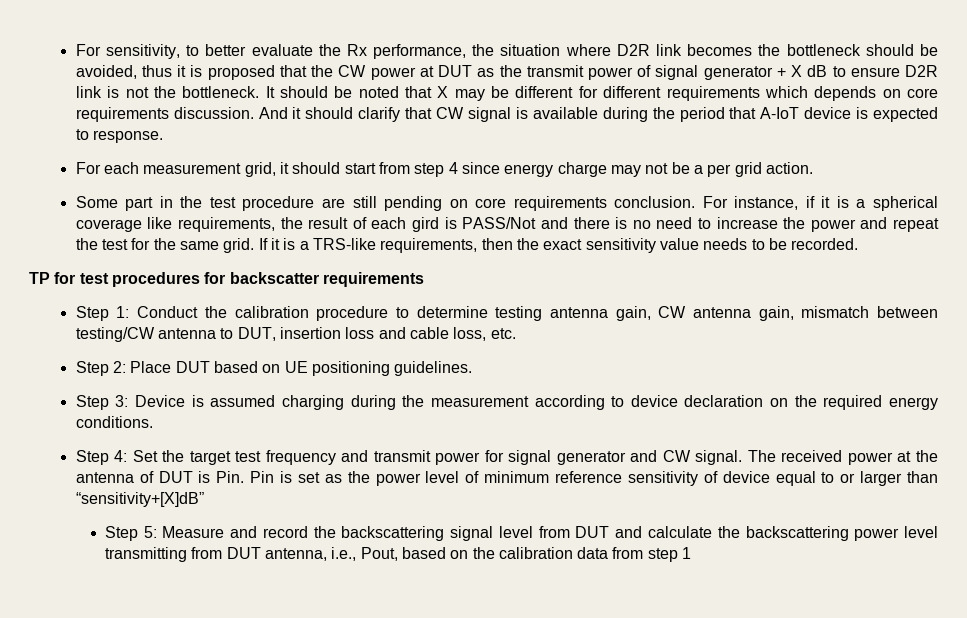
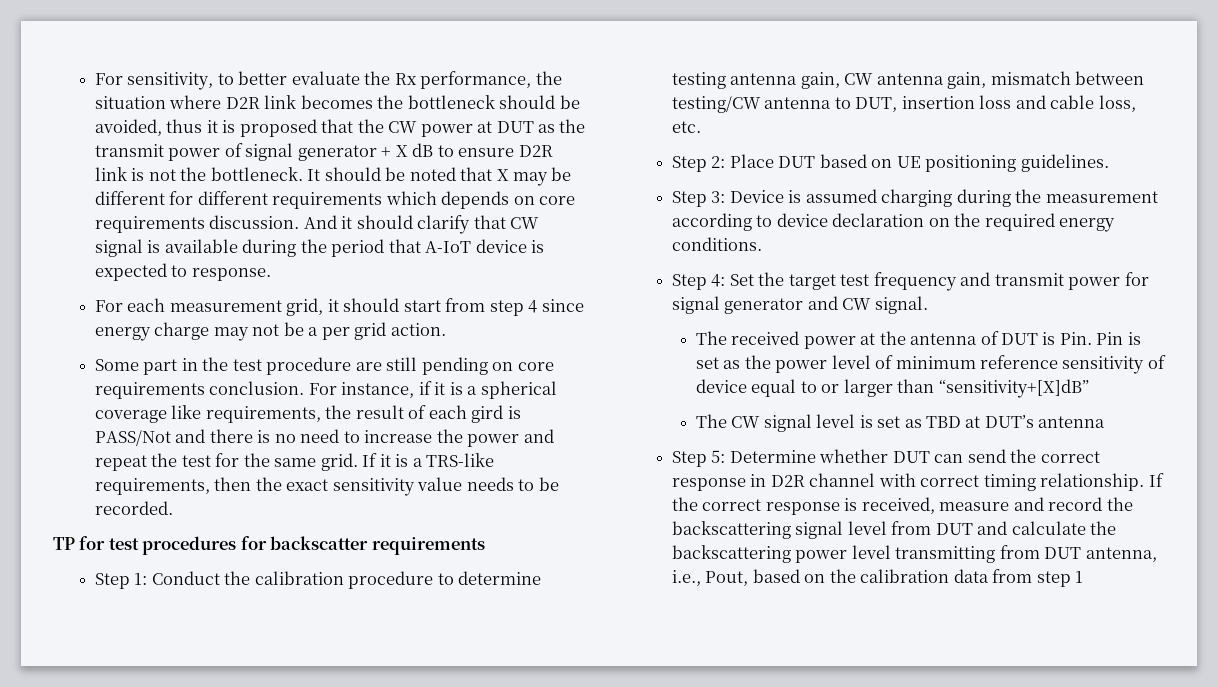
- Step 4: Set the target test frequency and transmit power for signal generator and CW signal. The received power at the antenna of DUT is Pin. Pin is set as the power level of minimum reference sensitivity of device equal to or larger than “sensitivity+[X]dB”
+ Step 4: Set the target test frequency and transmit power for signal generator and CW signal.
+ The received power at the antenna of DUT is Pin. Pin is set as the power level of minimum reference sensitivity of device equal to or larger than “sensitivity+[X]dB”
- Step 5: Measure and record the backscattering signal level from DUT and calculate the backscattering power level transmitting from DUT antenna, i.e., Pout, based on the calibration data from step 1
+ The CW signal level is set as TBD at DUT’s antenna
+ Step 5: Determine whether DUT can send the correct response in D2R channel with correct timing relationship. If the correct response is received, measure and record the backscattering signal level from DUT and calculate the backscattering power level transmitting from DUT antenna, i.e., Pout, based on the calibration data from step 1

